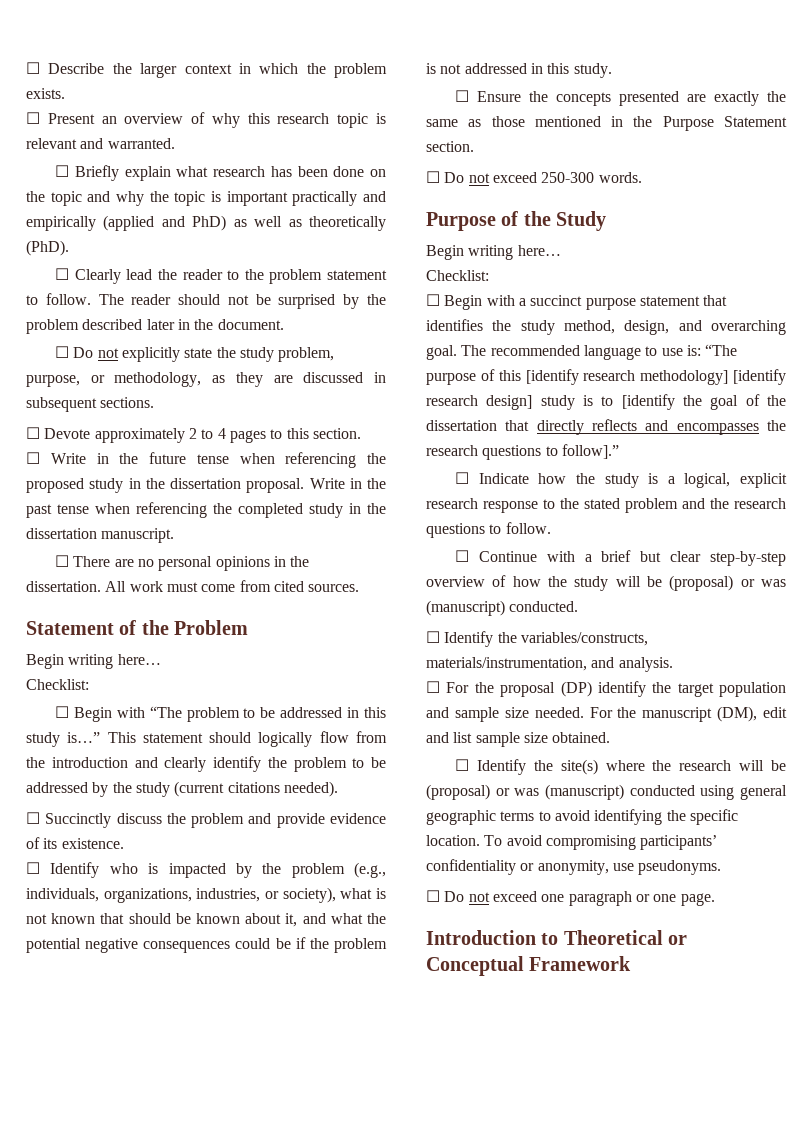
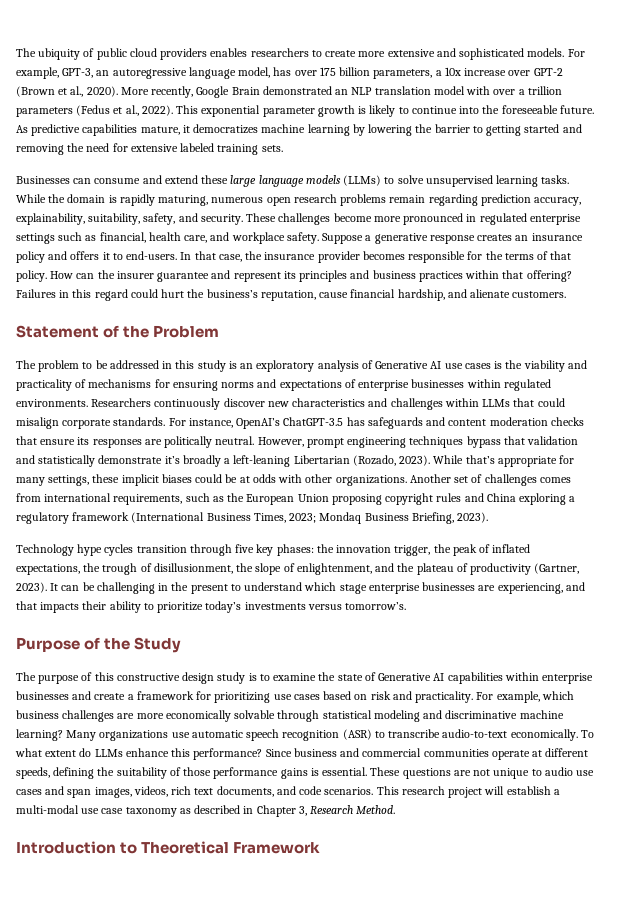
- ☐ Describe the larger context in which the problem exists.
- ☐ Present an overview of why this research topic is relevant and warranted.
- ☐ Briefly explain what research has been done on the topic and why the topic is important practically and empirically (applied and PhD) as well as theoretically (PhD).
- ☐ Clearly lead the reader to the problem statement to follow. The reader should not be surprised by the problem described later in the document.
- ☐ Do not explicitly state the study problem, purpose, or methodology, as they are discussed in subsequent sections.
- ☐ Devote approximately 2 to 4 pages to this section.
- ☐ Write in the future tense when referencing the proposed study in the dissertation proposal. Write in the past tense when referencing the completed study in the dissertation manuscript.
- ☐ There are no personal opinions in the dissertation. All work must come from cited sources.
+ The ubiquity of public cloud providers enables researchers to create more extensive and sophisticated models. For example, GPT-3, an autoregressive language model, has over 175 billion parameters, a 10x increase over GPT-2 (Brown et al., 2020). More recently, Google Brain demonstrated an NLP translation model with over a trillion parameters (Fedus et al., 2022). This exponential parameter growth is likely to continue into the foreseeable future. As predictive capabilities mature, it democratizes machine learning by lowering the barrier to getting started and removing the need for extensive labeled training sets.
+ Businesses can consume and extend these large language models (LLMs) to solve unsupervised learning tasks. While the domain is rapidly maturing, numerous open research problems remain regarding prediction accuracy, explainability, suitability, safety, and security. These challenges become more pronounced in regulated enterprise settings such as financial, health care, and workplace safety. Suppose a generative response creates an insurance policy and offers it to end-users. In that case, the insurance provider becomes responsible for the terms of that policy. How can the insurer guarantee and represent its principles and business practices within that offering? Failures in this regard could hurt the business’s reputation, cause financial hardship, and alienate customers.
  Statement of the Problem
- Begin writing here…
- Checklist:
- ☐ Begin with “The problem to be addressed in this study is…” This statement should logically flow from the introduction and clearly identify the problem to be addressed by the study (current citations needed).
- ☐ Succinctly discuss the problem and provide evidence of its existence.
- ☐ Identify who is impacted by the problem (e.g., individuals, organizations, industries, or society), what is not known that should be known about it, and what the potential negative consequences could be if the problem is not addressed in this study.
- ☐ Ensure the concepts presented are exactly the same as those mentioned in the Purpose Statement section.
- ☐ Do not exceed 250-300 words.
+ The problem to be addressed in this study is an exploratory analysis of Generative AI use cases is the viability and practicality of mechanisms for ensuring norms and expectations of enterprise businesses within regulated environments. Researchers continuously discover new characteristics and challenges within LLMs that could misalign corporate standards. For instance, OpenAI’s ChatGPT-3.5 has safeguards and content moderation checks that ensure its responses are politically neutral. However, prompt engineering techniques bypass that validation and statistically demonstrate it’s broadly a left-leaning Libertarian (Rozado, 2023). While that’s appropriate for many settings, these implicit biases could be at odds with other organizations. Another set of challenges comes from international requirements, such as the European Union proposing copyright rules and China exploring a regulatory framework (International Business Times, 2023; Mondaq Business Briefing, 2023).
+ Technology hype cycles transition through five key phases: the innovation trigger, the peak of inflated expectations, the trough of disillusionment, the slope of enlightenment, and the plateau of productivity (Gartner, 2023). It can be challenging in the present to understand which stage enterprise businesses are experiencing, and that impacts their ability to prioritize today’s investments versus tomorrow’s.
  Purpose of the Study
- Begin writing here…
- Checklist:
- ☐ Begin with a succinct purpose statement that identifies the study method, design, and overarching goal. The recommended language to use is: “The purpose of this [identify research methodology] [identify research design] study is to [identify the goal of the dissertation that directly reflects and encompasses the research questions to follow].”
- ☐ Indicate how the study is a logical, explicit research response to the stated problem and the research questions to follow.
- ☐ Continue with a brief but clear step-by-step overview of how the study will be (proposal) or was (manuscript) conducted.
- ☐ Identify the variables/constructs, materials/instrumentation, and analysis.
- ☐ For the proposal (DP) identify the target population and sample size needed. For the manuscript (DM), edit and list sample size obtained.
- ☐ Identify the site(s) where the research will be (proposal) or was (manuscript) conducted using general geographic terms to avoid identifying the specific location. To avoid compromising participants’ confidentiality or anonymity, use pseudonyms.
- ☐ Do not exceed one paragraph or one page.
+ The purpose of this constructive design study is to examine the state of Generative AI capabilities within enterprise businesses and create a framework for prioritizing use cases based on risk and practicality. For example, which business challenges are more economically solvable through statistical modeling and discriminative machine learning? Many organizations use automatic speech recognition (ASR) to transcribe audio-to-text economically. To what extent do LLMs enhance this performance? Since business and commercial communities operate at different speeds, defining the suitability of those performance gains is essential. These questions are not unique to audio use cases and span images, videos, rich text documents, and code scenarios. This research project will establish a multi-modal use case taxonomy as described in Chapter 3, Research Method.
- Introduction to Theoretical or Conceptual Framework
+ Introduction to Theoretical Framework

